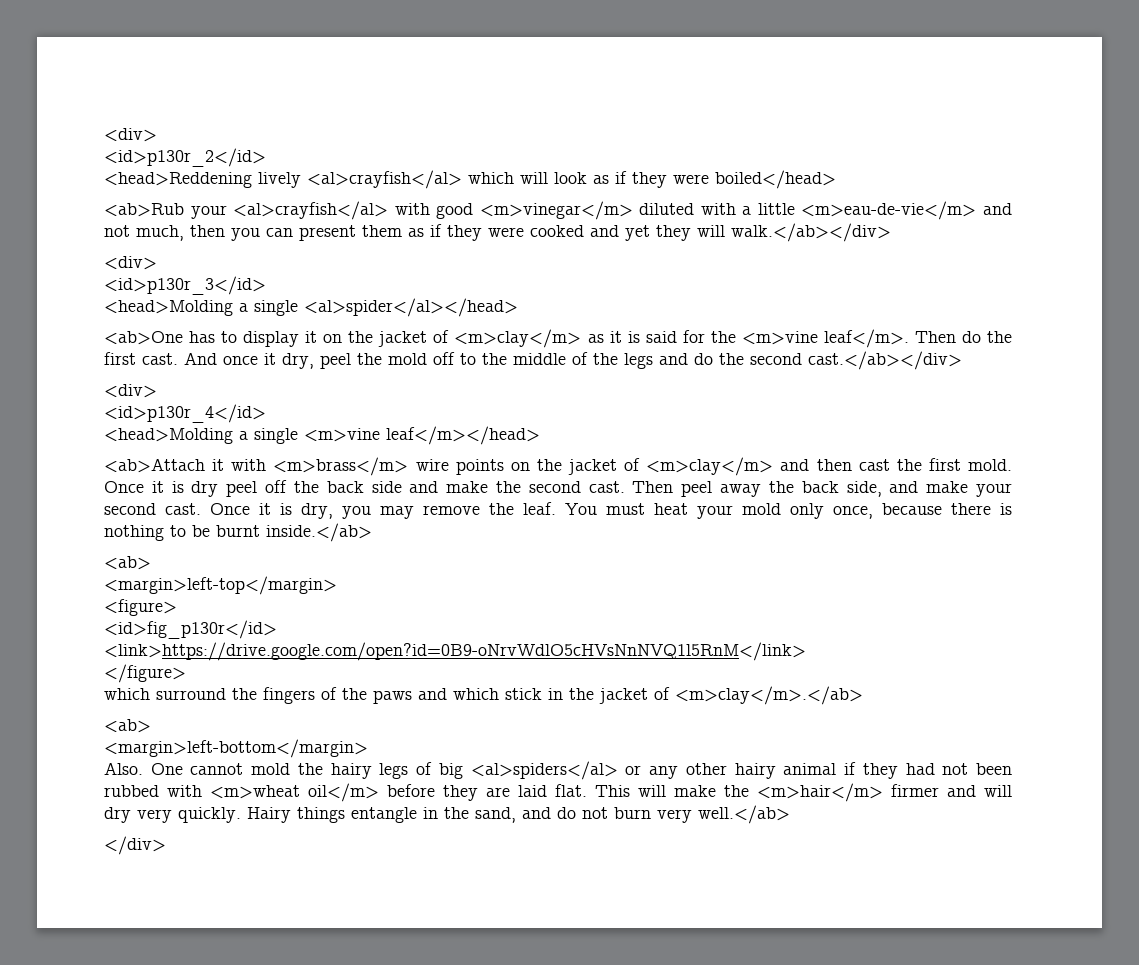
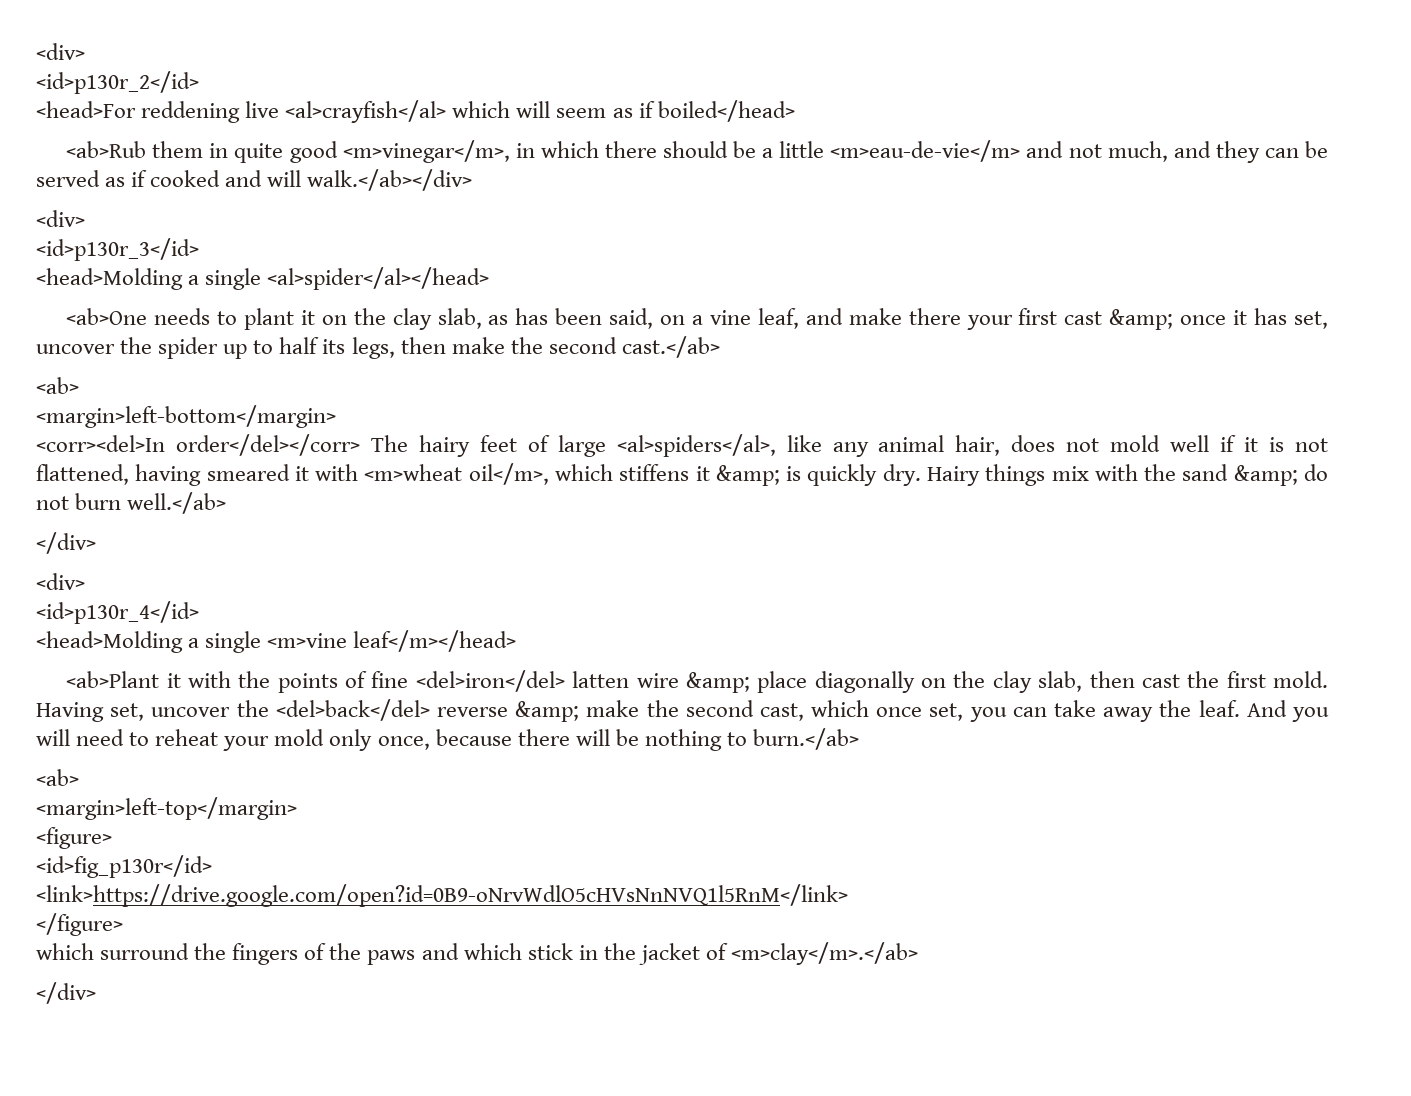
- <head>Reddening lively <al>crayfish</al> which will look as if they were boiled</head>
+ <head>For reddening live <al>crayfish</al> which will seem as if boiled</head>
- <ab>Rub your <al>crayfish</al> with good <m>vinegar</m> diluted with a little <m>eau-de-vie</m> and not much, then you can present them as if they were cooked and yet they will walk.</ab></div>
+ <ab>Rub them in quite good <m>vinegar</m>, in which there should be a little <m>eau-de-vie</m> and not much, and they can be served as if cooked and will walk.</ab></div>
- <ab>One has to display it on the jacket of <m>clay</m> as it is said for the <m>vine leaf</m>. Then do the first cast. And once it dry, peel the mold off to the middle of the legs and do the second cast.</ab></div>
+ <ab>One needs to plant it on the clay slab, as has been said, on a vine leaf, and make there your first cast &amp; once it has set, uncover the spider up to half its legs, then make the second cast.</ab>
+ <ab>
+ <margin>left-bottom</margin>
+ <corr><del>In order</del></corr> The hairy feet of large <al>spiders</al>, like any animal hair, does not mold well if it is not flattened, having smeared it with <m>wheat oil</m>, which stiffens it &amp; is quickly dry. Hairy things mix with the sand &amp; do not burn well.</ab>
+ </div>
- <ab>Attach it with <m>brass</m> wire points on the jacket of <m>clay</m> and then cast the first mold.
+ <ab>Plant it with the points of fine <del>iron</del> latten wire &amp; place diagonally on the clay slab, then cast the first mold.
- Once it is dry peel off the back side and make the second cast. Then peel away the back side, and make your second cast. Once it is dry, you may remove the leaf. You must heat your mold only once, because there is nothing to be burnt inside.</ab>
+ Having set, uncover the <del>back</del> reverse &amp; make the second cast, which once set, you can take away the leaf. And you will need to reheat your mold only once, because there will be nothing to burn.</ab>
  which surround the fingers of the paws and which stick in the jacket of <m>clay</m>.</ab>
- <ab>
- <margin>left-bottom</margin>
- Also. One cannot mold the hairy legs of big <al>spiders</al> or any other hairy animal if they had not been rubbed with <m>wheat oil</m> before they are laid flat. This will make the <m>hair</m> firmer and will dry very quickly. Hairy things entangle in the sand, and do not burn very well.</ab>

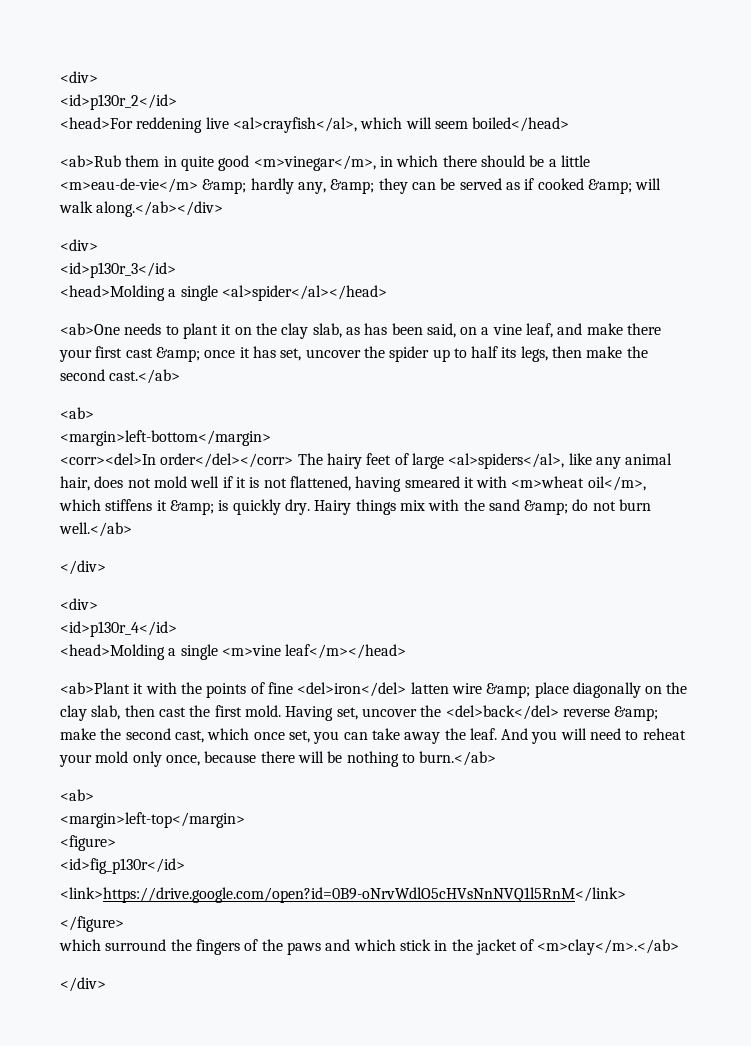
- <head>For reddening live <al>crayfish</al> which will seem as if boiled</head>
+ <head>For reddening live <al>crayfish</al>, which will seem boiled</head>
- <ab>Rub them in quite good <m>vinegar</m>, in which there should be a little <m>eau-de-vie</m> and not much, and they can be served as if cooked and will walk.</ab></div>
+ <ab>Rub them in quite good <m>vinegar</m>, in which there should be a little <m>eau-de-vie</m> &amp; hardly any, &amp; they can be served as if cooked &amp; will walk along.</ab></div>

